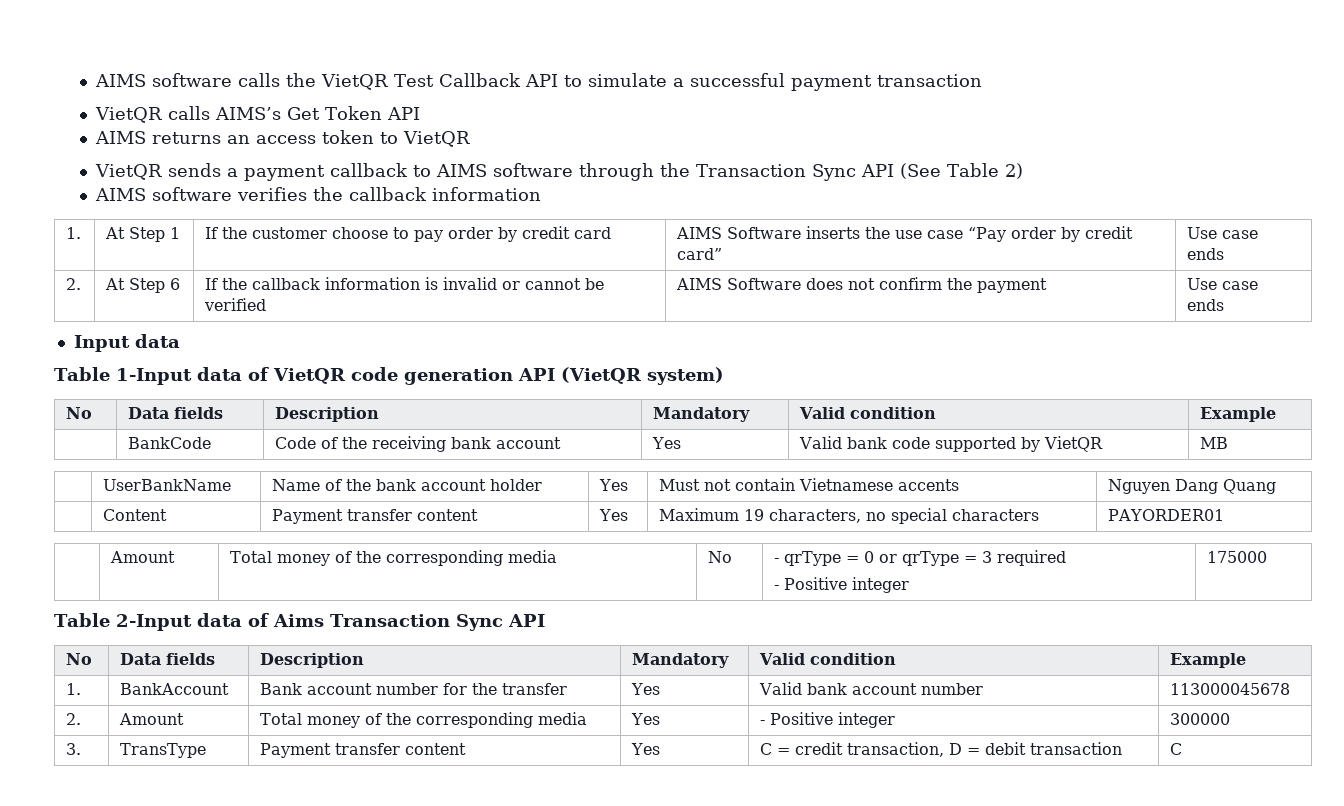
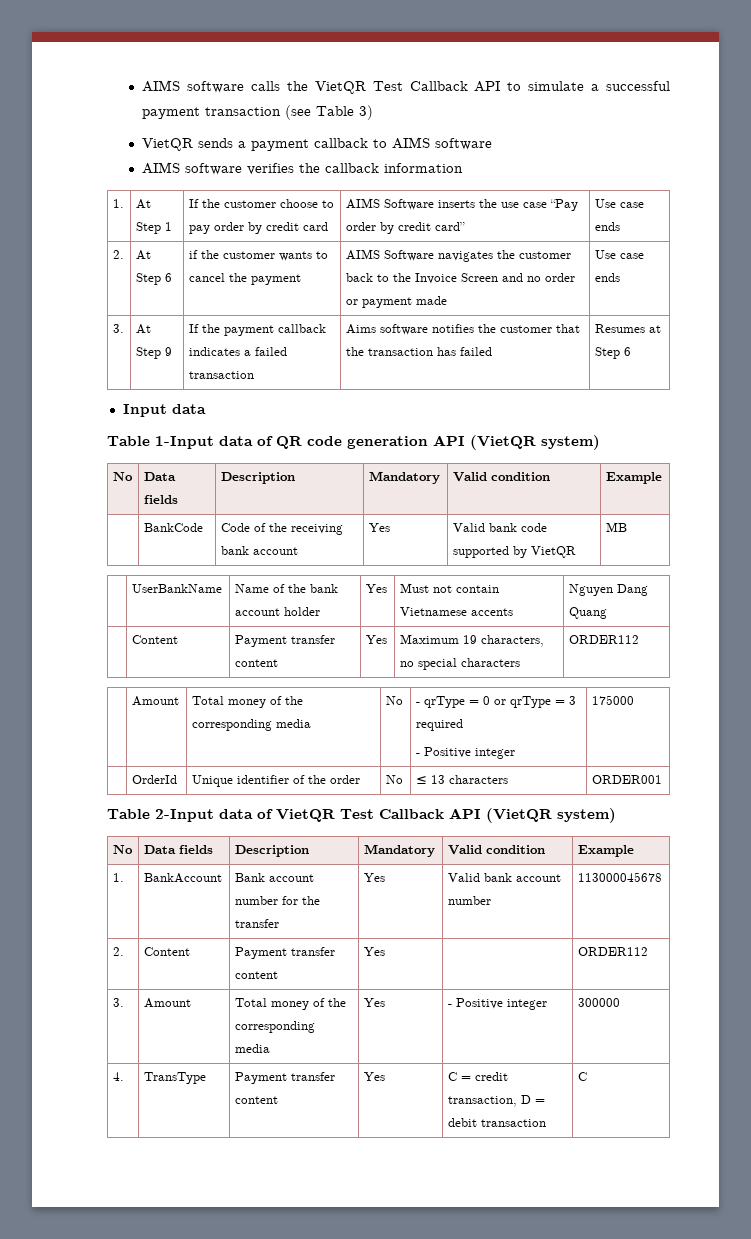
- AIMS software calls the VietQR Test Callback API to simulate a successful payment transaction
- VietQR calls AIMS’s Get Token API
- AIMS returns an access token to VietQR
+ AIMS software calls the VietQR Test Callback API to simulate a successful payment transaction (see Table 3)
- VietQR sends a payment callback to AIMS software through the Transaction Sync API (See Table 2)
+ VietQR sends a payment callback to AIMS software
- 2. | At Step 6 | If the callback information is invalid or cannot be verified | AIMS Software does not confirm the payment | Use case ends
+ 2. | At Step 6 | if the customer wants to cancel the payment | AIMS Software navigates the customer back to the Invoice Screen and no order or payment made | Use case ends
+ 3. | At Step 9 | If the payment callback indicates a failed transaction | Aims software notifies the customer that the transaction has failed | Resumes at Step 6
- Table 1-Input data of VietQR code generation API (VietQR system)
+ Table 1-Input data of QR code generation API (VietQR system)
- | Content | Payment transfer content | Yes | Maximum 19 characters, no special characters | PAYORDER01
+ | Content | Payment transfer content | Yes | Maximum 19 characters, no special characters | ORDER112
+ | OrderId | Unique identifier of the order | No | ≤ 13 characters | ORDER001
- Table 2-Input data of Aims Transaction Sync API
+ Table 2-Input data of VietQR Test Callback API (VietQR system)
- 2. | Amount | Total money of the corresponding media | Yes | - Positive integer | 300000
+ 2. | Content | Payment transfer content | Yes | | ORDER112
+ 3. | Amount | Total money of the corresponding media | Yes | - Positive integer | 300000
- 3. | TransType | Payment transfer content | Yes | C = credit transaction, D = debit transaction | C
+ 4. | TransType | Payment transfer content | Yes | C = credit transaction, D = debit transaction | C

